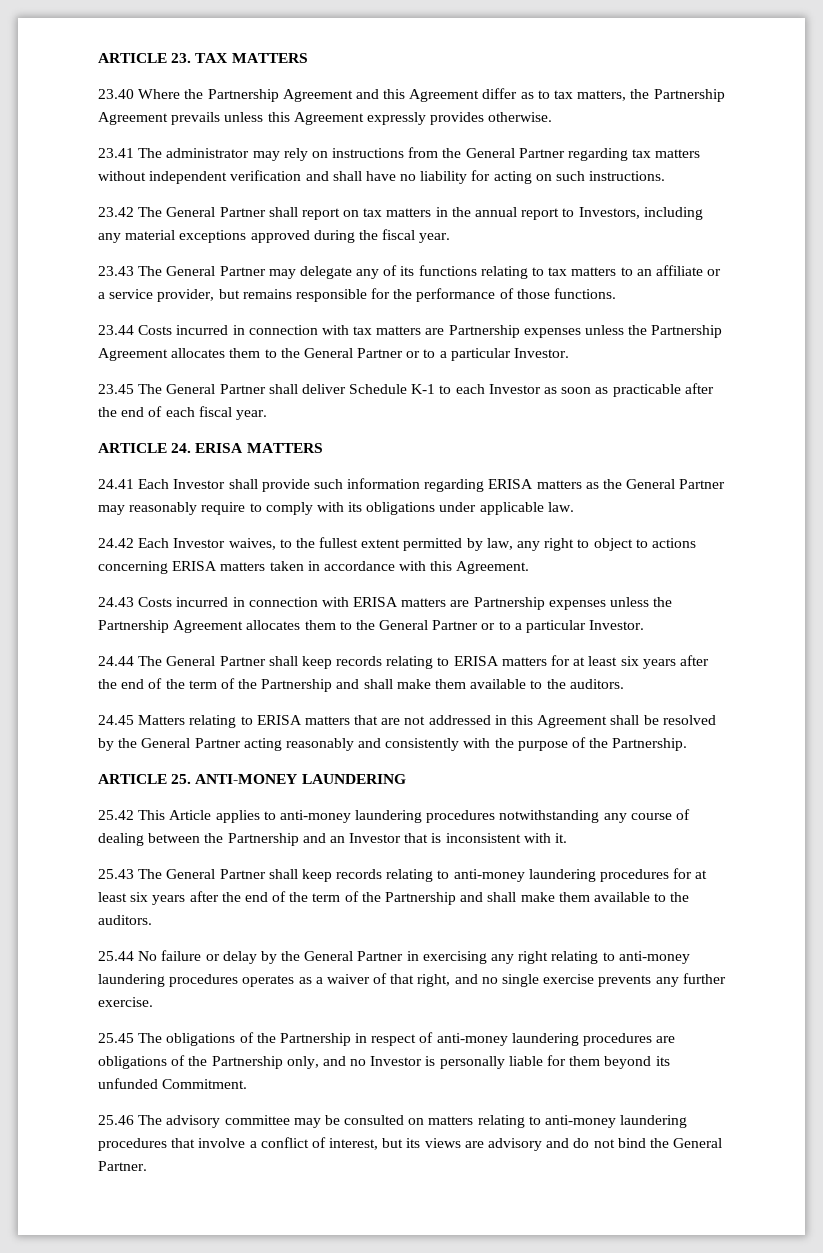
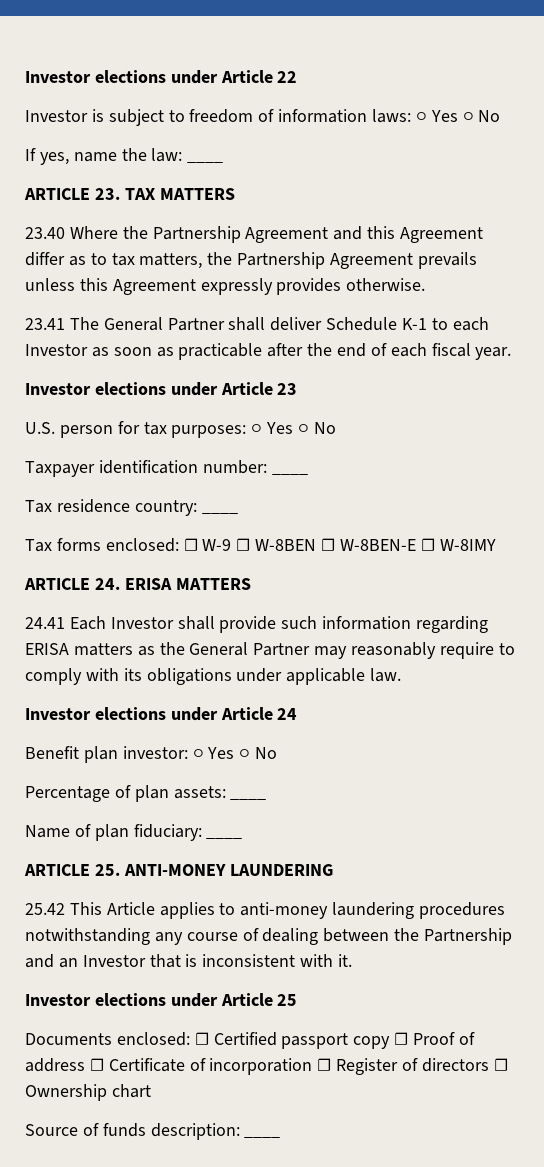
+ Investor elections under Article 22
+ Investor is subject to freedom of information laws: ○ Yes ○ No
+ If yes, name the law: ____
- 23.41 The administrator may rely on instructions from the General Partner regarding tax matters without independent verification and shall have no liability for acting on such instructions.
- 23.42 The General Partner shall report on tax matters in the annual report to Investors, including any material exceptions approved during the fiscal year.
- 23.43 The General Partner may delegate any of its functions relating to tax matters to an affiliate or a service provider, but remains responsible for the performance of those functions.
- 23.44 Costs incurred in connection with tax matters are Partnership expenses unless the Partnership Agreement allocates them to the General Partner or to a particular Investor.
- 23.45 The General Partner shall deliver Schedule K-1 to each Investor as soon as practicable after the end of each fiscal year.
+ 23.41 The General Partner shall deliver Schedule K-1 to each Investor as soon as practicable after the end of each fiscal year.
+ Investor elections under Article 23
+ U.S. person for tax purposes: ○ Yes ○ No
+ Taxpayer identification number: ____
+ Tax residence country: ____
+ Tax forms enclosed: ☐ W-9 ☐ W-8BEN ☐ W-8BEN-E ☐ W-8IMY
- 24.42 Each Investor waives, to the fullest extent permitted by law, any right to object to actions concerning ERISA matters taken in accordance with this Agreement.
- 24.43 Costs incurred in connection with ERISA matters are Partnership expenses unless the Partnership Agreement allocates them to the General Partner or to a particular Investor.
- 24.44 The General Partner shall keep records relating to ERISA matters for at least six years after the end of the term of the Partnership and shall make them available to the auditors.
- 24.45 Matters relating to ERISA matters that are not addressed in this Agreement shall be resolved by the General Partner acting reasonably and consistently with the purpose of the Partnership.
+ Investor elections under Article 24
+ Benefit plan investor: ○ Yes ○ No
+ Percentage of plan assets: ____
+ Name of plan fiduciary: ____
- 25.43 The General Partner shall keep records relating to anti-money laundering procedures for at least six years after the end of the term of the Partnership and shall make them available to the auditors.
- 25.44 No failure or delay by the General Partner in exercising any right relating to anti-money laundering procedures operates as a waiver of that right, and no single exercise prevents any further exercise.
- 25.45 The obligations of the Partnership in respect of anti-money laundering procedures are obligations of the Partnership only, and no Investor is personally liable for them beyond its unfunded Commitment.
- 25.46 The advisory committee may be consulted on matters relating to anti-money laundering procedures that involve a conflict of interest, but its views are advisory and do not bind the General Partner.
+ Investor elections under Article 25
+ Documents enclosed: ☐ Certified passport copy ☐ Proof of address ☐ Certificate of incorporation ☐ Register of directors ☐ Ownership chart
+ Source of funds description: ____

